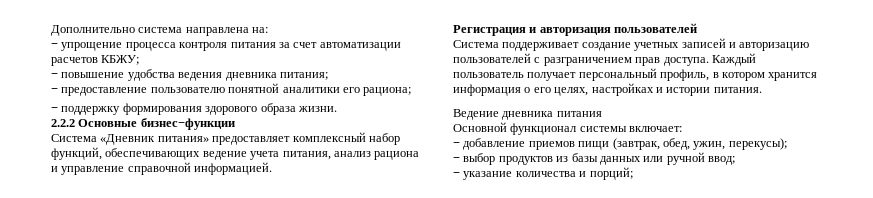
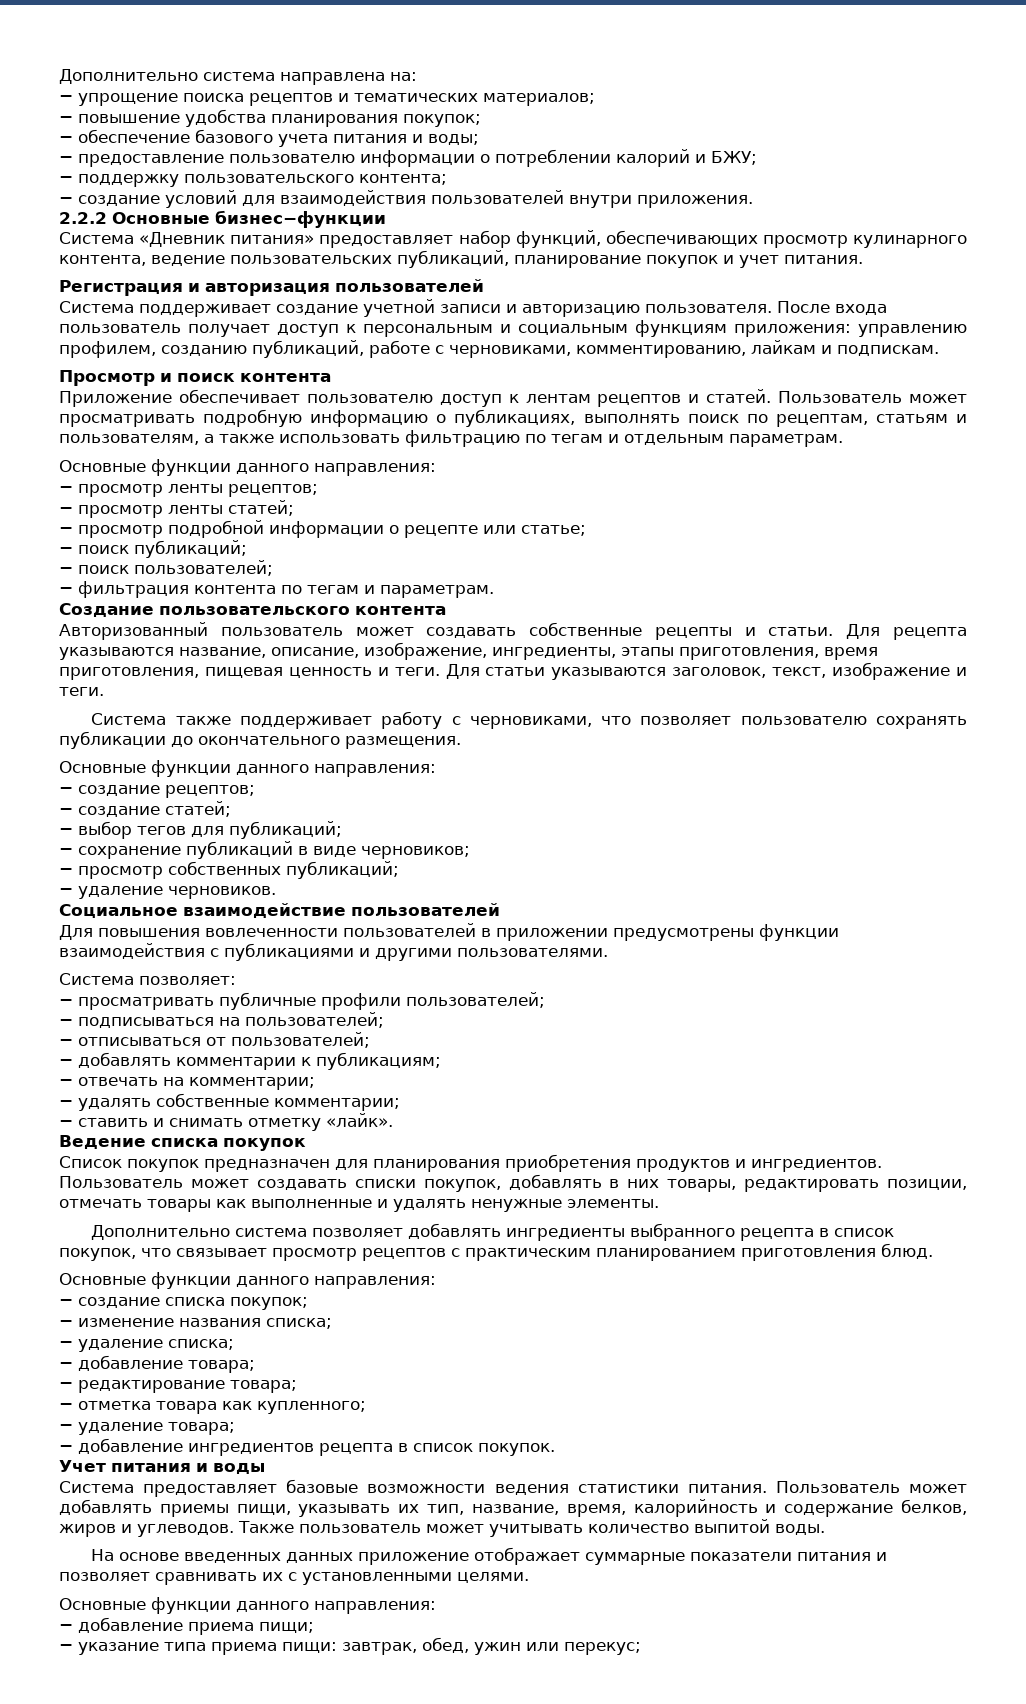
- − упрощение процесса контроля питания за счет автоматизации расчетов КБЖУ;
- − повышение удобства ведения дневника питания;
- − предоставление пользователю понятной аналитики его рациона;
- − поддержку формирования здорового образа жизни.
+ − упрощение поиска рецептов и тематических материалов;
+ − повышение удобства планирования покупок;
+ − обеспечение базового учета питания и воды;
+ − предоставление пользователю информации о потреблении калорий и БЖУ;
+ − поддержку пользовательского контента;
+ − создание условий для взаимодействия пользователей внутри приложения.
- Система «Дневник питания» предоставляет комплексный набор функций, обеспечивающих ведение учета питания, анализ рациона и управление справочной информацией.
+ Система «Дневник питания» предоставляет набор функций, обеспечивающих просмотр кулинарного контента, ведение пользовательских публикаций, планирование покупок и учет питания.
- Система поддерживает создание учетных записей и авторизацию пользователей с разграничением прав доступа. Каждый пользователь получает персональный профиль, в котором хранится информация о его целях, настройках и истории питания.
- Ведение дневника питания
- Основной функционал системы включает:
- − добавление приемов пищи (завтрак, обед, ужин, перекусы);
- − выбор продуктов из базы данных или ручной ввод;
- − указание количества и порций;
+ Система поддерживает создание учетной записи и авторизацию пользователя. После входа пользователь получает доступ к персональным и социальным функциям приложения: управлению профилем, созданию публикаций, работе с черновиками, комментированию, лайкам и подпискам.
+ Просмотр и поиск контента
+ Приложение обеспечивает пользователю доступ к лентам рецептов и статей. Пользователь может просматривать подробную информацию о публикациях, выполнять поиск по рецептам, статьям и пользователям, а также использовать фильтрацию по тегам и отдельным параметрам.
+ Основные функции данного направления:
+ − просмотр ленты рецептов;
+ − просмотр ленты статей;
+ − просмотр подробной информации о рецепте или статье;
+ − поиск публикаций;
+ − поиск пользователей;
+ − фильтрация контента по тегам и параметрам.
+ Создание пользовательского контента
+ Авторизованный пользователь может создавать собственные рецепты и статьи. Для рецепта указываются название, описание, изображение, ингредиенты, этапы приготовления, время приготовления, пищевая ценность и теги. Для статьи указываются заголовок, текст, изображение и теги.
+ Система также поддерживает работу с черновиками, что позволяет пользователю сохранять публикации до окончательного размещения.
+ Основные функции данного направления:
+ − создание рецептов;
+ − создание статей;
+ − выбор тегов для публикаций;
+ − сохранение публикаций в виде черновиков;
+ − просмотр собственных публикаций;
+ − удаление черновиков.
+ Социальное взаимодействие пользователей
+ Для повышения вовлеченности пользователей в приложении предусмотрены функции взаимодействия с публикациями и другими пользователями.
+ Система позволяет:
+ − просматривать публичные профили пользователей;
+ − подписываться на пользователей;
+ − отписываться от пользователей;
+ − добавлять комментарии к публикациям;
+ − отвечать на комментарии;
+ − удалять собственные комментарии;
+ − ставить и снимать отметку «лайк».
+ Ведение списка покупок
+ Список покупок предназначен для планирования приобретения продуктов и ингредиентов. Пользователь может создавать списки покупок, добавлять в них товары, редактировать позиции, отмечать товары как выполненные и удалять ненужные элементы.
+ Дополнительно система позволяет добавлять ингредиенты выбранного рецепта в список покупок, что связывает просмотр рецептов с практическим планированием приготовления блюд.
+ Основные функции данного направления:
+ − создание списка покупок;
+ − изменение названия списка;
+ − удаление списка;
+ − добавление товара;
+ − редактирование товара;
+ − отметка товара как купленного;
+ − удаление товара;
+ − добавление ингредиентов рецепта в список покупок.
+ Учет питания и воды
+ Система предоставляет базовые возможности ведения статистики питания. Пользователь может добавлять приемы пищи, указывать их тип, название, время, калорийность и содержание белков, жиров и углеводов. Также пользователь может учитывать количество выпитой воды.
+ На основе введенных данных приложение отображает суммарные показатели питания и позволяет сравнивать их с установленными целями.
+ Основные функции данного направления:
+ − добавление приема пищи;
+ − указание типа приема пищи: завтрак, обед, ужин или перекус;

